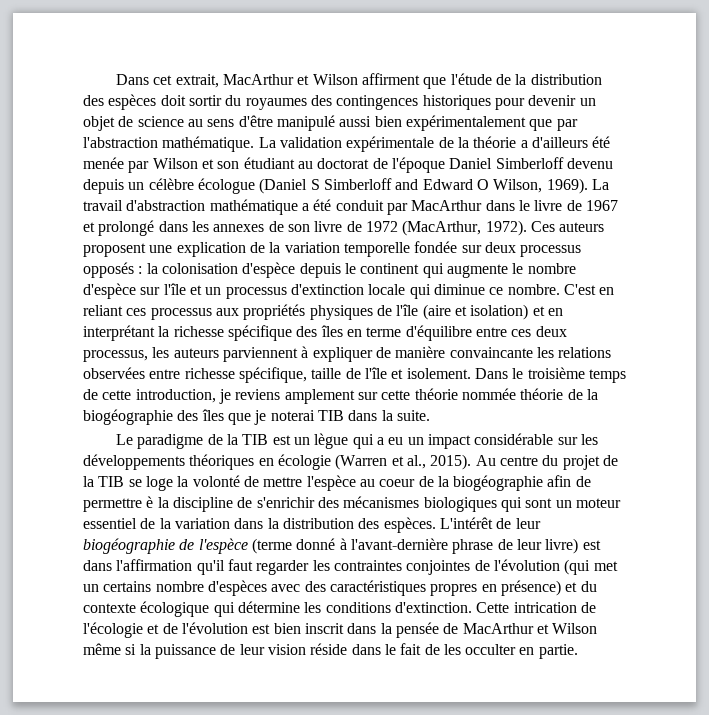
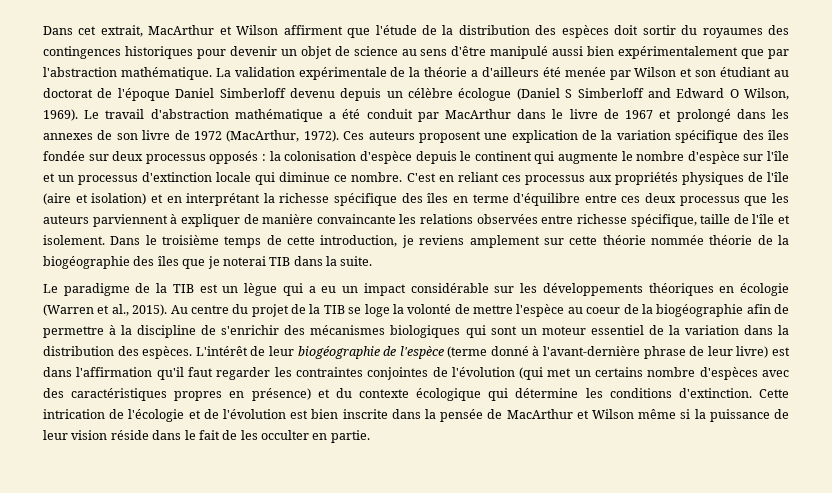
- La travail d'abstraction mathématique a été conduit par MacArthur dans le livre de 1967 et prolongé dans les annexes de son livre de 1972 (MacArthur, 1972).
+ Le travail d'abstraction mathématique a été conduit par MacArthur dans le livre de 1967 et prolongé dans les annexes de son livre de 1972 (MacArthur, 1972).
- Ces auteurs proposent une explication de la variation temporelle fondée sur deux processus opposés : la colonisation d'espèce depuis le continent qui augmente le nombre d'espèce sur l'île et un processus d'extinction locale qui diminue ce nombre.
+ Ces auteurs proposent une explication de la variation spécifique des îles fondée sur deux processus opposés : la colonisation d'espèce depuis le continent qui augmente le nombre d'espèce sur l'île et un processus d'extinction locale qui diminue ce nombre.
- C'est en reliant ces processus aux propriétés physiques de l'île (aire et isolation) et en interprétant la richesse spécifique des îles en terme d'équilibre entre ces deux processus, les auteurs parviennent à expliquer de manière convaincante les relations observées entre richesse spécifique, taille de l'île et isolement.
+ C'est en reliant ces processus aux propriétés physiques de l'île (aire et isolation) et en interprétant la richesse spécifique des îles en terme d'équilibre entre ces deux processus que les auteurs parviennent à expliquer de manière convaincante les relations observées entre richesse spécifique, taille de l'île et isolement.
- Au centre du projet de la TIB se loge la volonté de mettre l'espèce au coeur de la biogéographie afin de permettre è la discipline de s'enrichir des mécanismes biologiques qui sont un moteur essentiel de la variation dans la distribution des espèces.
+ Au centre du projet de la TIB se loge la volonté de mettre l'espèce au coeur de la biogéographie afin de permettre à la discipline de s'enrichir des mécanismes biologiques qui sont un moteur essentiel de la variation dans la distribution des espèces.
- Cette intrication de l'écologie et de l'évolution est bien inscrit dans la pensée de MacArthur et Wilson même si la puissance de leur vision réside dans le fait de les occulter en partie.
+ Cette intrication de l'écologie et de l'évolution est bien inscrite dans la pensée de MacArthur et Wilson même si la puissance de leur vision réside dans le fait de les occulter en partie.

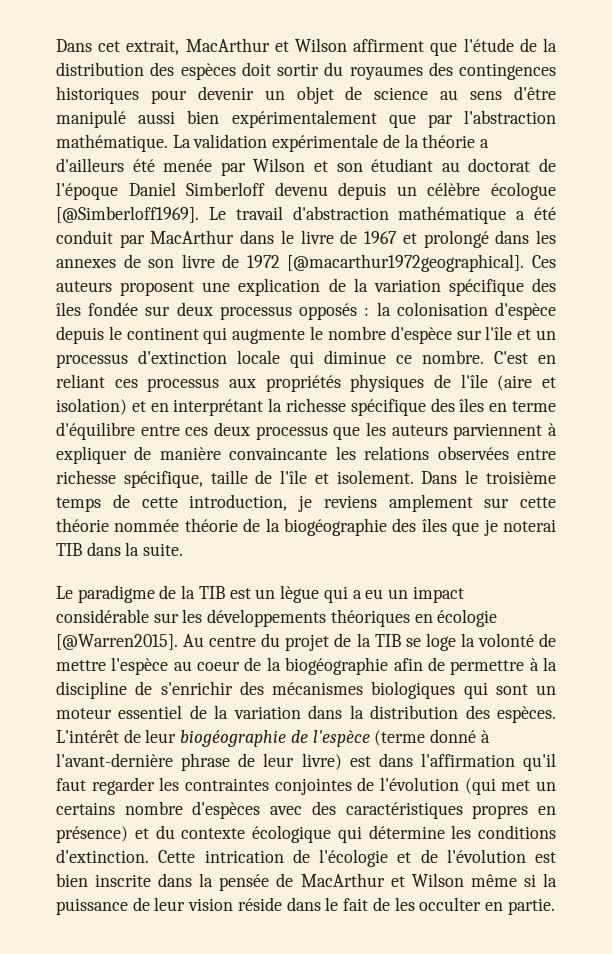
- La validation expérimentale de la théorie a d'ailleurs été menée par Wilson et son étudiant au doctorat de l'époque Daniel Simberloff devenu depuis un célèbre écologue (Daniel S Simberloff and Edward O Wilson, 1969).
+ La validation expérimentale de la théorie a d'ailleurs été menée par Wilson et son étudiant au doctorat de l'époque Daniel Simberloff devenu depuis un célèbre écologue [@Simberloff1969].
- Le travail d'abstraction mathématique a été conduit par MacArthur dans le livre de 1967 et prolongé dans les annexes de son livre de 1972 (MacArthur, 1972).
+ Le travail d'abstraction mathématique a été conduit par MacArthur dans le livre de 1967 et prolongé dans les annexes de son livre de 1972 [@macarthur1972geographical].
- Le paradigme de la TIB est un lègue qui a eu un impact considérable sur les développements théoriques en écologie (Warren et al., 2015).
+ Le paradigme de la TIB est un lègue qui a eu un impact considérable sur les développements théoriques en écologie [@Warren2015].

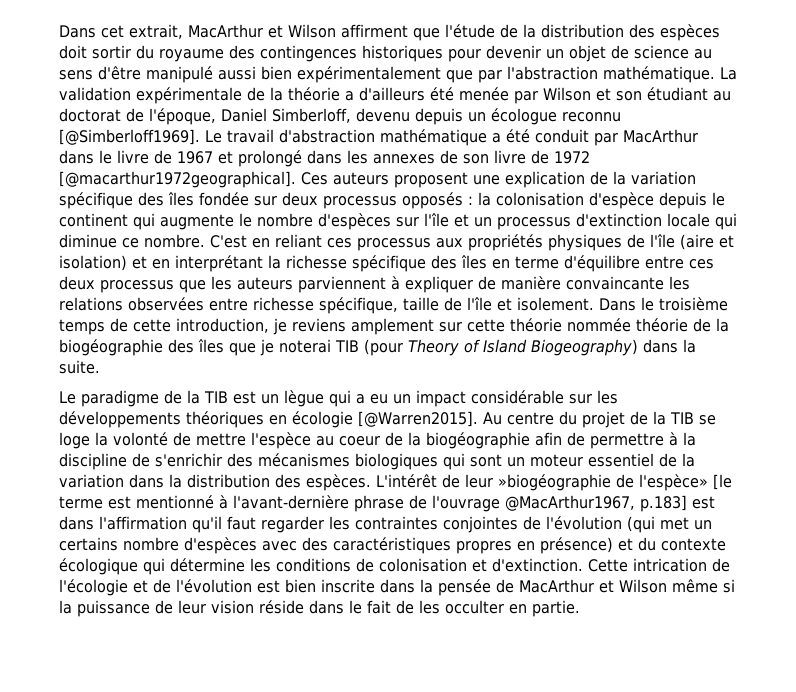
- Dans cet extrait, MacArthur et Wilson affirment que l'étude de la distribution des espèces doit sortir du royaumes des contingences historiques pour devenir un objet de science au sens d'être manipulé aussi bien expérimentalement que par l'abstraction mathématique.
+ Dans cet extrait, MacArthur et Wilson affirment que l'étude de la distribution des espèces doit sortir du royaume des contingences historiques pour devenir un objet de science au sens d'être manipulé aussi bien expérimentalement que par l'abstraction mathématique.
- La validation expérimentale de la théorie a d'ailleurs été menée par Wilson et son étudiant au doctorat de l'époque Daniel Simberloff devenu depuis un célèbre écologue [@Simberloff1969].
+ La validation expérimentale de la théorie a d'ailleurs été menée par Wilson et son étudiant au doctorat de l'époque, Daniel Simberloff, devenu depuis un écologue reconnu [@Simberloff1969].
- Ces auteurs proposent une explication de la variation spécifique des îles fondée sur deux processus opposés : la colonisation d'espèce depuis le continent qui augmente le nombre d'espèce sur l'île et un processus d'extinction locale qui diminue ce nombre.
+ Ces auteurs proposent une explication de la variation spécifique des îles fondée sur deux processus opposés : la colonisation d'espèce depuis le continent qui augmente le nombre d'espèces sur l'île et un processus d'extinction locale qui diminue ce nombre.
- Dans le troisième temps de cette introduction, je reviens amplement sur cette théorie nommée théorie de la biogéographie des îles que je noterai TIB dans la suite.
+ Dans le troisième temps de cette introduction, je reviens amplement sur cette théorie nommée théorie de la biogéographie des îles que je noterai TIB (pour Theory of Island Biogeography) dans la suite.
- L'intérêt de leur biogéographie de l'espèce (terme donné à l'avant-dernière phrase de leur livre) est dans l'affirmation qu'il faut regarder les contraintes conjointes de l'évolution (qui met un certains nombre d'espèces avec des caractéristiques propres en présence) et du contexte écologique qui détermine les conditions d'extinction.
+ L'intérêt de leur »biogéographie de l'espèce» [le terme est mentionné à l'avant-dernière phrase de l'ouvrage @MacArthur1967, p.183] est dans l'affirmation qu'il faut regarder les contraintes conjointes de l'évolution (qui met un certains nombre d'espèces avec des caractéristiques propres en présence) et du contexte écologique qui détermine les conditions de colonisation et d'extinction.

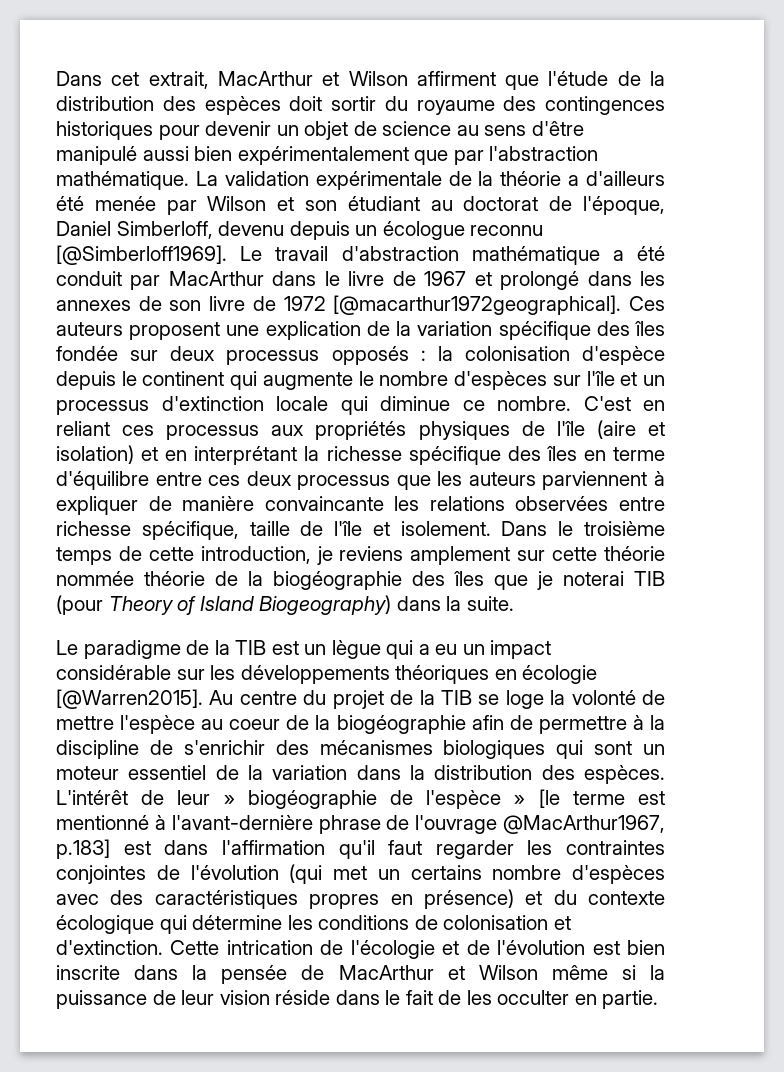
- L'intérêt de leur »biogéographie de l'espèce» [le terme est mentionné à l'avant-dernière phrase de l'ouvrage @MacArthur1967, p.183] est dans l'affirmation qu'il faut regarder les contraintes conjointes de l'évolution (qui met un certains nombre d'espèces avec des caractéristiques propres en présence) et du contexte écologique qui détermine les conditions de colonisation et d'extinction.
+ L'intérêt de leur » biogéographie de l'espèce » [le terme est mentionné à l'avant-dernière phrase de l'ouvrage @MacArthur1967, p.183] est dans l'affirmation qu'il faut regarder les contraintes conjointes de l'évolution (qui met un certains nombre d'espèces avec des caractéristiques propres en présence) et du contexte écologique qui détermine les conditions de colonisation et d'extinction.

